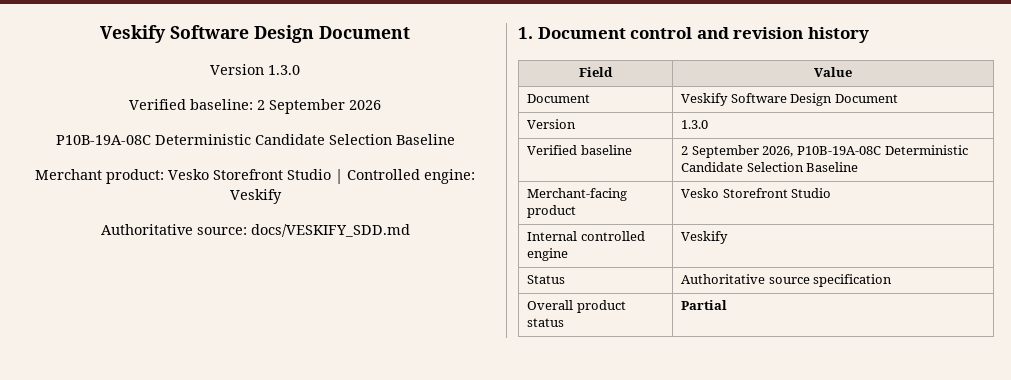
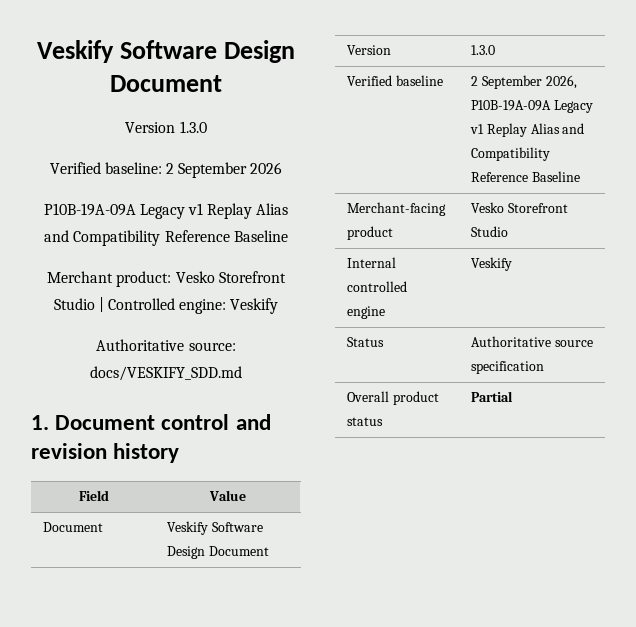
  Verified baseline: 2 September 2026
- P10B-19A-08C Deterministic Candidate Selection Baseline
+ P10B-19A-09A Legacy v1 Replay Alias and Compatibility Reference Baseline
- Verified baseline | 2 September 2026, P10B-19A-08C Deterministic Candidate Selection Baseline
+ Verified baseline | 2 September 2026, P10B-19A-09A Legacy v1 Replay Alias and Compatibility Reference Baseline

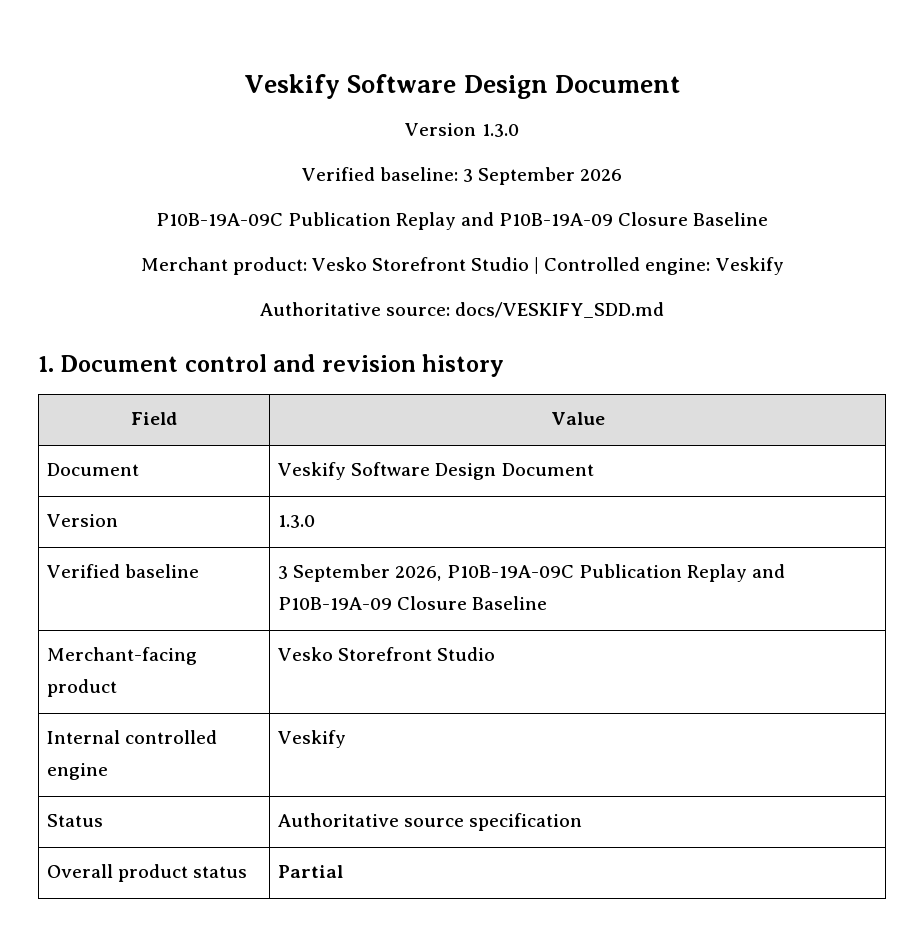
- Verified baseline: 2 September 2026
- P10B-19A-09A Legacy v1 Replay Alias and Compatibility Reference Baseline
+ Verified baseline: 3 September 2026
+ P10B-19A-09C Publication Replay and P10B-19A-09 Closure Baseline
- Verified baseline | 2 September 2026, P10B-19A-09A Legacy v1 Replay Alias and Compatibility Reference Baseline
+ Verified baseline | 3 September 2026, P10B-19A-09C Publication Replay and P10B-19A-09 Closure Baseline

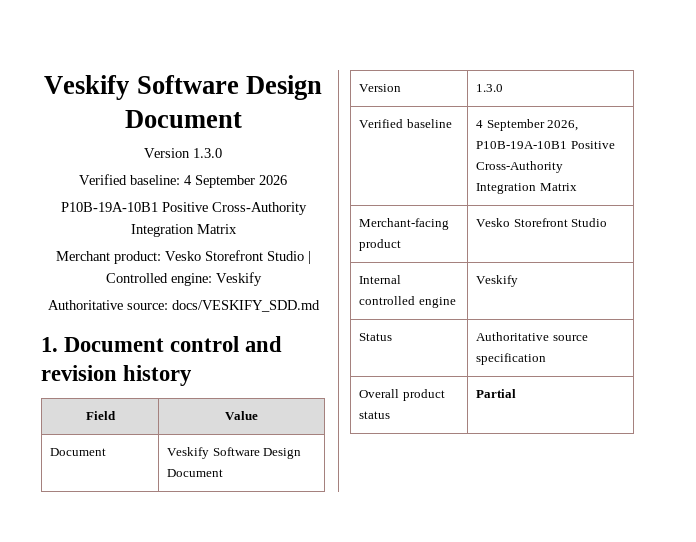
- Verified baseline: 3 September 2026
- P10B-19A-09C Publication Replay and P10B-19A-09 Closure Baseline
+ Verified baseline: 4 September 2026
+ P10B-19A-10B1 Positive Cross-Authority Integration Matrix
- Verified baseline | 3 September 2026, P10B-19A-09C Publication Replay and P10B-19A-09 Closure Baseline
+ Verified baseline | 4 September 2026, P10B-19A-10B1 Positive Cross-Authority Integration Matrix

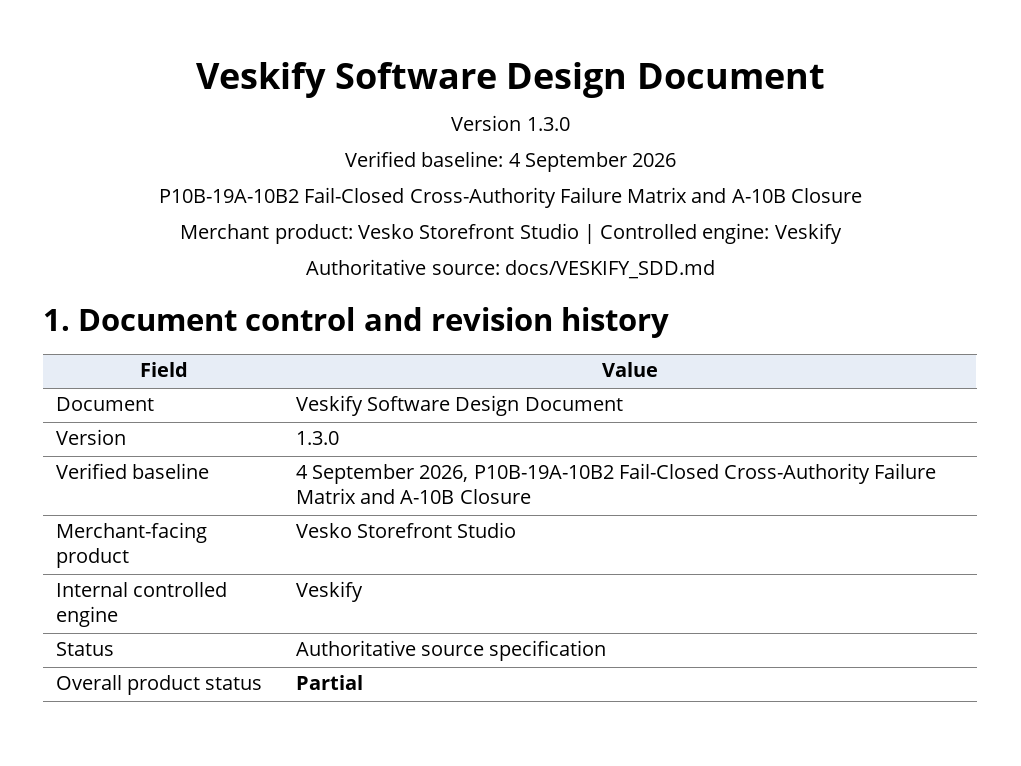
  Verified baseline: 4 September 2026
- P10B-19A-10B1 Positive Cross-Authority Integration Matrix
+ P10B-19A-10B2 Fail-Closed Cross-Authority Failure Matrix and A-10B Closure
- Verified baseline | 4 September 2026, P10B-19A-10B1 Positive Cross-Authority Integration Matrix
+ Verified baseline | 4 September 2026, P10B-19A-10B2 Fail-Closed Cross-Authority Failure Matrix and A-10B Closure

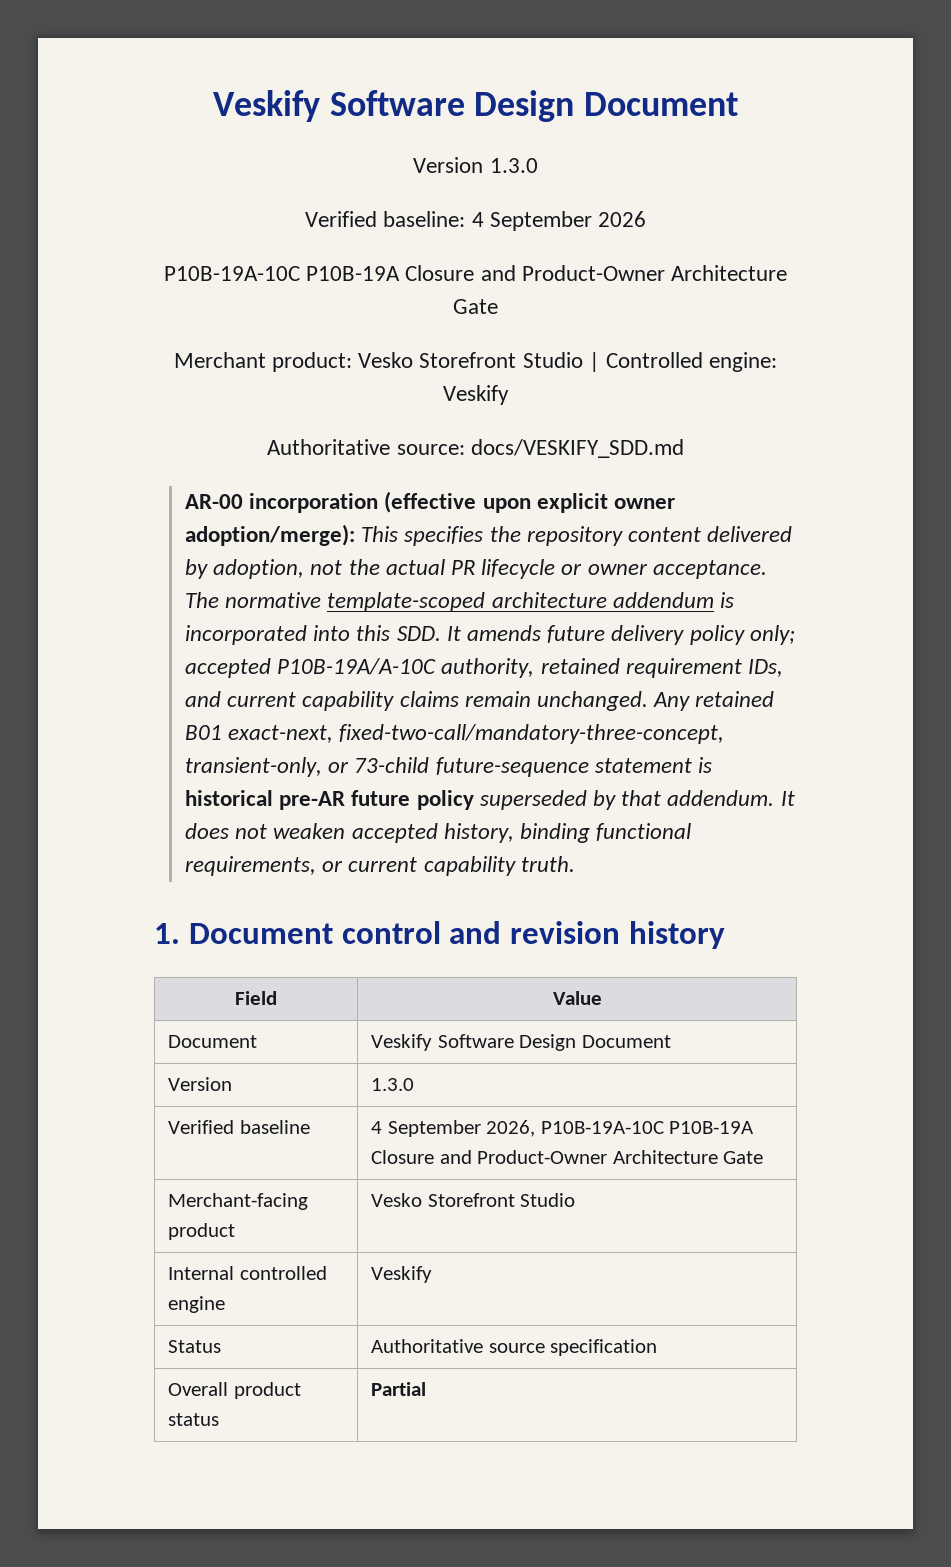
  Verified baseline: 4 September 2026
- P10B-19A-10B2 Fail-Closed Cross-Authority Failure Matrix and A-10B Closure
+ P10B-19A-10C P10B-19A Closure and Product-Owner Architecture Gate
+ AR-00 incorporation (effective upon explicit owner adoption/merge): This specifies the repository content delivered by adoption, not the actual PR lifecycle or owner acceptance. The normative template-scoped architecture addendum is incorporated into this SDD. It amends future delivery policy only; accepted P10B-19A/A-10C authority, retained requirement IDs, and current capability claims remain unchanged. Any retained B01 exact-next, fixed-two-call/mandatory-three-concept, transient-only, or 73-child future-sequence statement is historical pre-AR future policy superseded by that addendum. It does not weaken accepted history, binding functional requirements, or current capability truth.
- Verified baseline | 4 September 2026, P10B-19A-10B2 Fail-Closed Cross-Authority Failure Matrix and A-10B Closure
+ Verified baseline | 4 September 2026, P10B-19A-10C P10B-19A Closure and Product-Owner Architecture Gate

